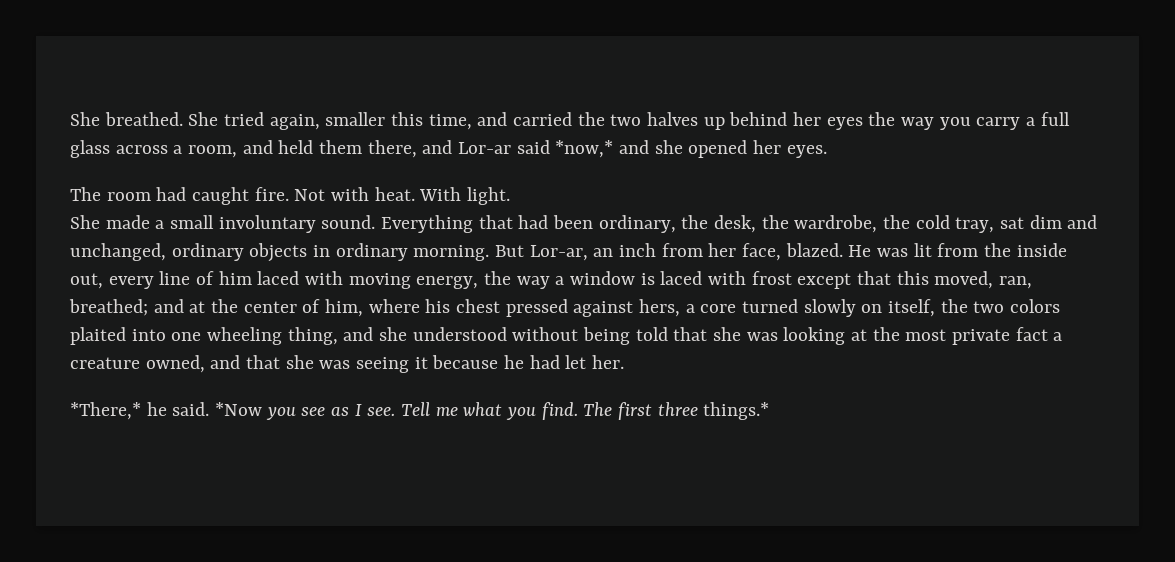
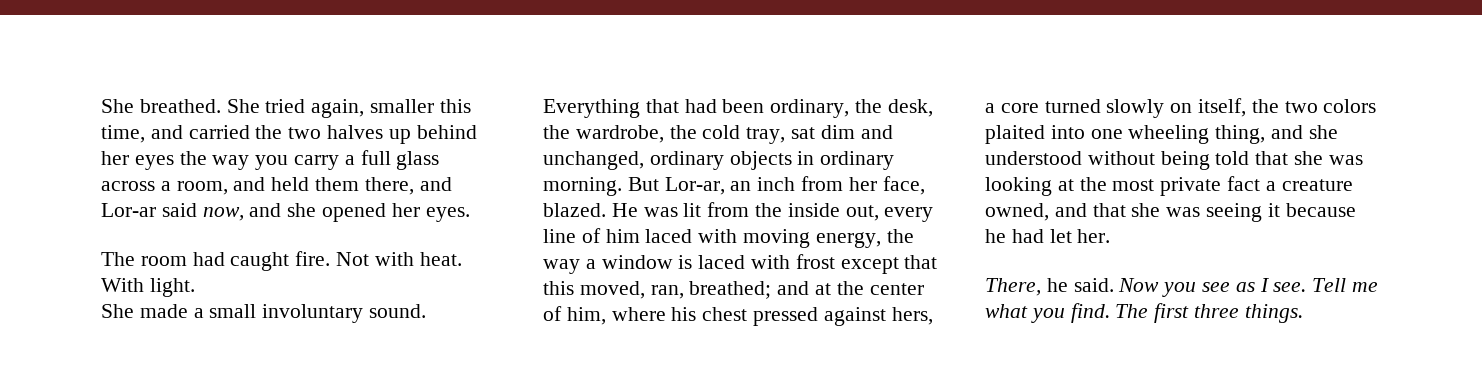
- She tried again, smaller this time, and carried the two halves up behind her eyes the way you carry a full glass across a room, and held them there, and Lor-ar said *now,* and she opened her eyes.
+ She tried again, smaller this time, and carried the two halves up behind her eyes the way you carry a full glass across a room, and held them there, and Lor-ar said now, and she opened her eyes.
- *There,* he said.
+ There, he said.
- *Now you see as I see.
+ Now you see as I see.
- The first three things.*
+ The first three things.

